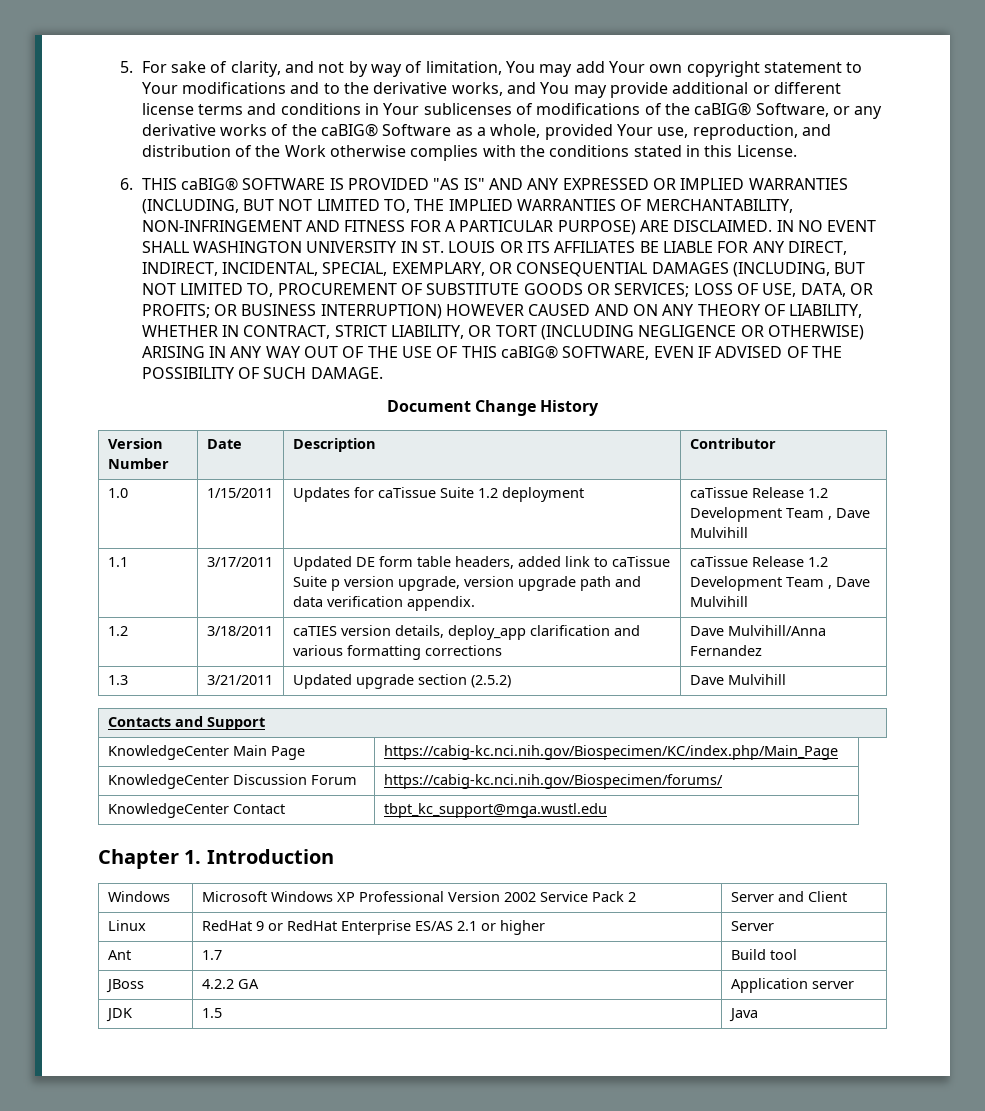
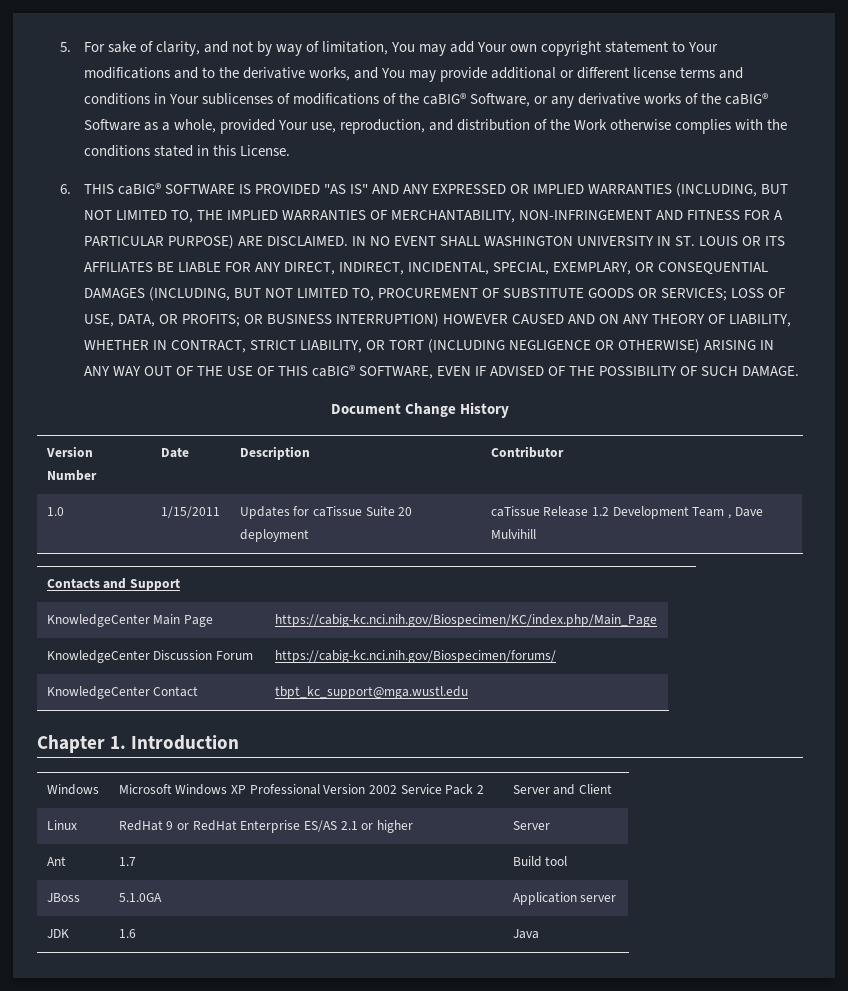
- 1.0 | 1/15/2011 | Updates for caTissue Suite 1.2 deployment | caTissue Release 1.2 Development Team , Dave Mulvihill
+ 1.0 | 1/15/2011 | Updates for caTissue Suite 20 deployment | caTissue Release 1.2 Development Team , Dave Mulvihill
- 1.1 | 3/17/2011 | Updated DE form table headers, added link to caTissue Suite p version upgrade, version upgrade path and data verification appendix. | caTissue Release 1.2 Development Team , Dave Mulvihill
- 1.2 | 3/18/2011 | caTIES version details, deploy_app clarification and various formatting corrections | Dave Mulvihill/Anna Fernandez
- 1.3 | 3/21/2011 | Updated upgrade section (2.5.2) | Dave Mulvihill
- JBoss | 4.2.2 GA | Application server
+ JBoss | 5.1.0GA | Application server
- JDK | 1.5 | Java
+ JDK | 1.6 | Java

